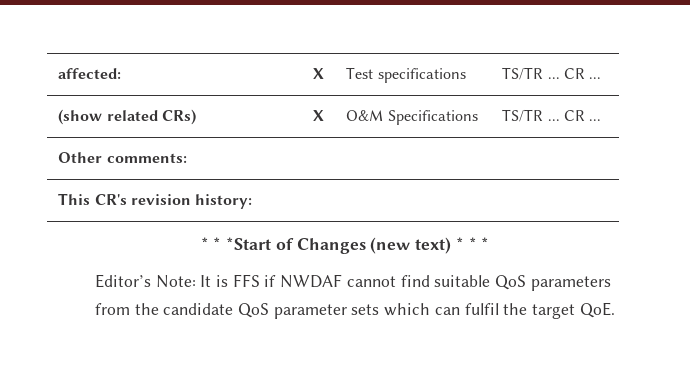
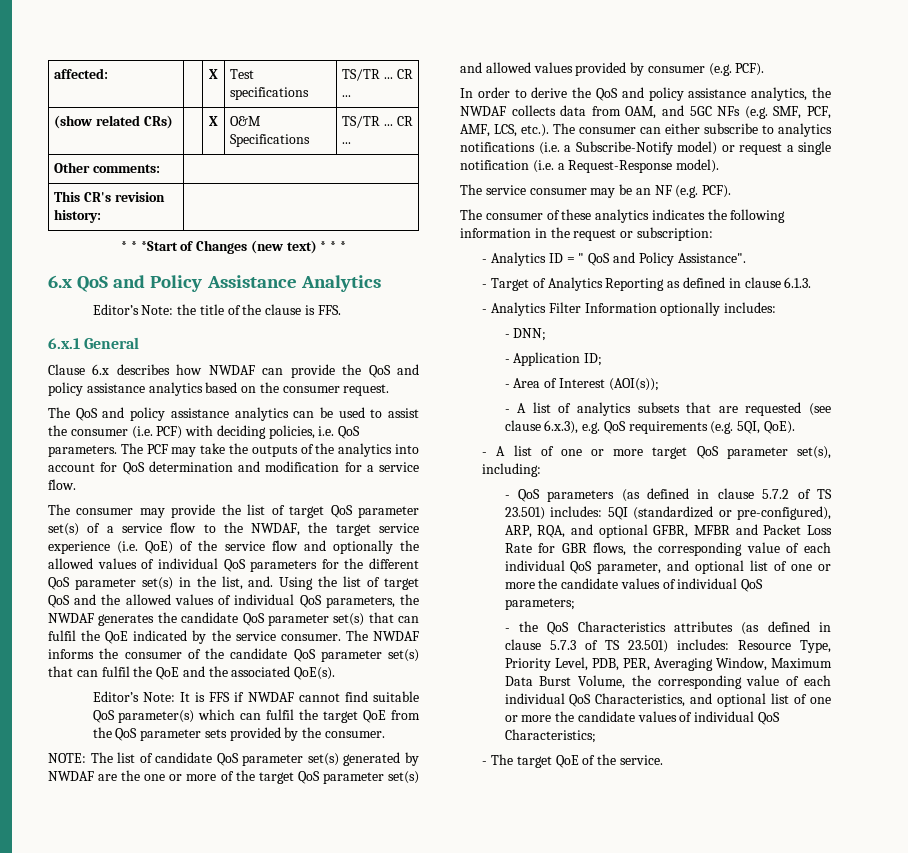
+ 6.x QoS and Policy Assistance Analytics
+ Editor’s Note: the title of the clause is FFS.
+ 6.x.1 General
+ Clause 6.x describes how NWDAF can provide the QoS and policy assistance analytics based on the consumer request.
+ The QoS and policy assistance analytics can be used to assist the consumer (i.e. PCF) with deciding policies, i.e. QoS parameters. The PCF may take the outputs of the analytics into account for QoS determination and modification for a service flow.
+ The consumer may provide the list of target QoS parameter set(s) of a service flow to the NWDAF, the target service experience (i.e. QoE) of the service flow and optionally the allowed values of individual QoS parameters for the different QoS parameter set(s) in the list, and. Using the list of target QoS and the allowed values of individual QoS parameters, the NWDAF generates the candidate QoS parameter set(s) that can fulfil the QoE indicated by the service consumer. The NWDAF informs the consumer of the candidate QoS parameter set(s) that can fulfil the QoE and the associated QoE(s).
- Editor’s Note: It is FFS if NWDAF cannot find suitable QoS parameters from the candidate QoS parameter sets which can fulfil the target QoE.
+ Editor’s Note: It is FFS if NWDAF cannot find suitable QoS parameter(s) which can fulfil the target QoE from the QoS parameter sets provided by the consumer.
+ NOTE: The list of candidate QoS parameter set(s) generated by NWDAF are the one or more of the target QoS parameter set(s) and allowed values provided by consumer (e.g. PCF).
+ In order to derive the QoS and policy assistance analytics, the NWDAF collects data from OAM, and 5GC NFs (e.g. SMF, PCF, AMF, LCS, etc.). The consumer can either subscribe to analytics notifications (i.e. a Subscribe-Notify model) or request a single notification (i.e. a Request-Response model).
+ The service consumer may be an NF (e.g. PCF).
+ The consumer of these analytics indicates the following information in the request or subscription:
+ - Analytics ID = " QoS and Policy Assistance".
+ - Target of Analytics Reporting as defined in clause 6.1.3.
+ - Analytics Filter Information optionally includes:
+ - DNN;
+ - Application ID;
+ - Area of Interest (AOI(s));
+ - A list of analytics subsets that are requested (see clause 6.x.3), e.g. QoS requirements (e.g. 5QI, QoE).
+ - A list of one or more target QoS parameter set(s), including:
+ - QoS parameters (as defined in clause 5.7.2 of TS 23.501) includes: 5QI (standardized or pre-configured), ARP, RQA, and optional GFBR, MFBR and Packet Loss Rate for GBR flows, the corresponding value of each individual QoS parameter, and optional list of one or more the candidate values of individual QoS parameters;
+ - the QoS Characteristics attributes (as defined in clause 5.7.3 of TS 23.501) includes: Resource Type, Priority Level, PDB, PER, Averaging Window, Maximum Data Burst Volume, the corresponding value of each individual QoS Characteristics, and optional list of one or more the candidate values of individual QoS Characteristics;
+ - The target QoE of the service.

